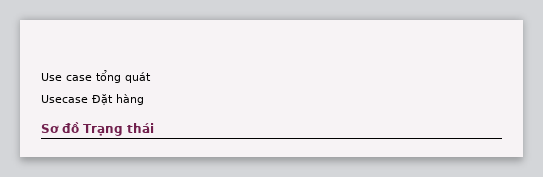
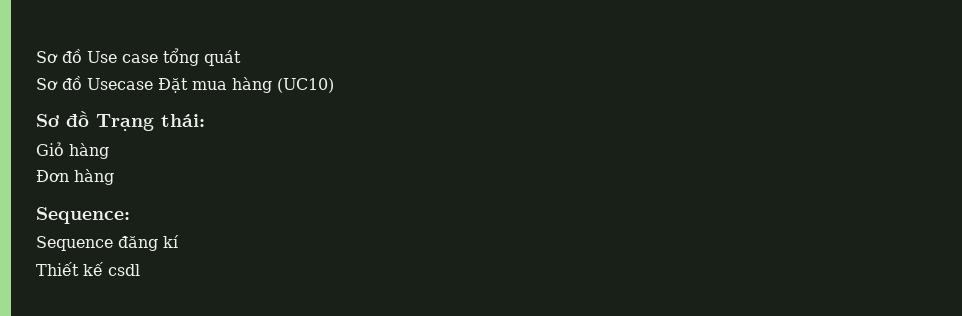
- Use case tổng quát
+ Sơ đồ Use case tổng quát
- Usecase Đặt hàng
+ Sơ đồ Usecase Đặt mua hàng (UC10)
- Sơ đồ Trạng thái
+ Sơ đồ Trạng thái:
+ Giỏ hàng
+ Đơn hàng
+ Sequence:
+ Sequence đăng kí
+ Thiết kế csdl

